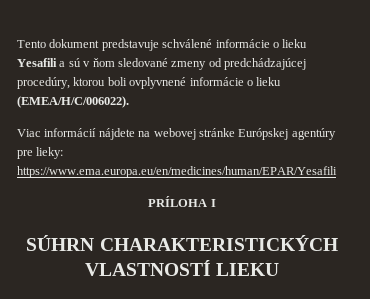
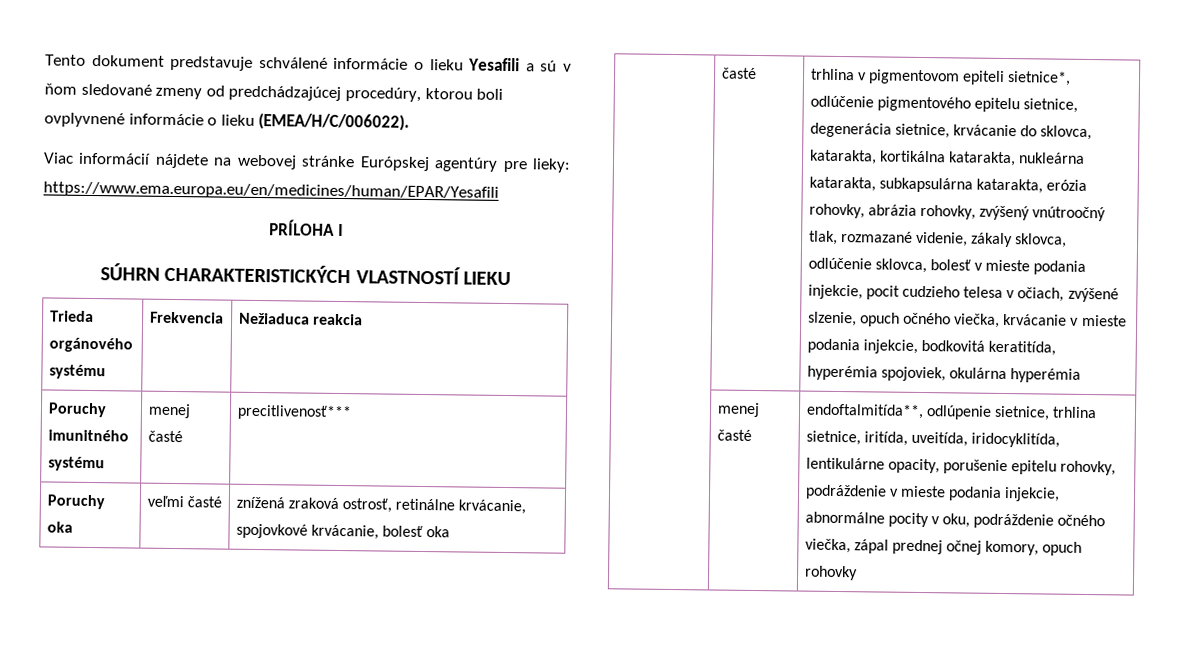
+ Trieda orgánového systému | Frekvencia | Nežiaduca reakcia
+ Poruchy imunitného systému | menej časté | precitlivenosť***
+ Poruchy oka | veľmi časté | znížená zraková ostrosť, retinálne krvácanie, spojovkové krvácanie, bolesť oka
+ | časté | trhlina v pigmentovom epiteli sietnice*, odlúčenie pigmentového epitelu sietnice, degenerácia sietnice, krvácanie do sklovca, katarakta, kortikálna katarakta, nukleárna katarakta, subkapsulárna katarakta, erózia rohovky, abrázia rohovky, zvýšený vnútroočný tlak, rozmazané videnie, zákaly sklovca, odlúčenie sklovca, bolesť v mieste podania injekcie, pocit cudzieho telesa v očiach, zvýšené slzenie, opuch očného viečka, krvácanie v mieste podania injekcie, bodkovitá keratitída, hyperémia spojoviek, okulárna hyperémia
+ | menej časté | endoftalmitída**, odlúpenie sietnice, trhlina sietnice, iritída, uveitída, iridocyklitída, lentikulárne opacity, porušenie epitelu rohovky, podráždenie v mieste podania injekcie, abnormálne pocity v oku, podráždenie očného viečka, zápal prednej očnej komory, opuch rohovky

